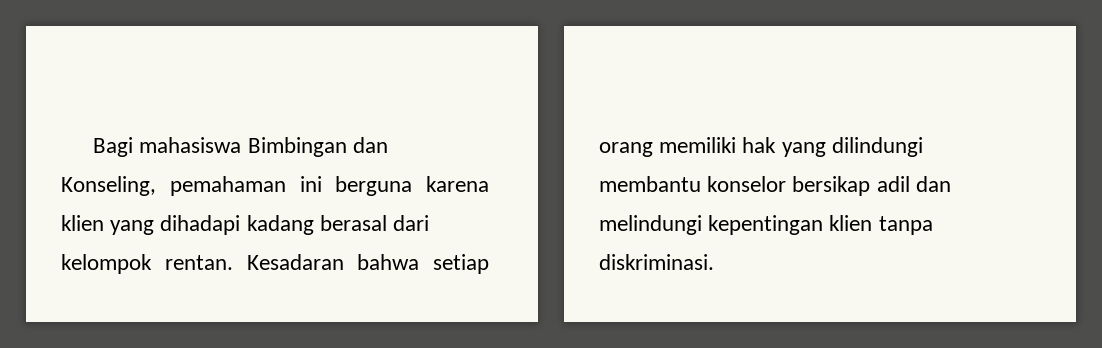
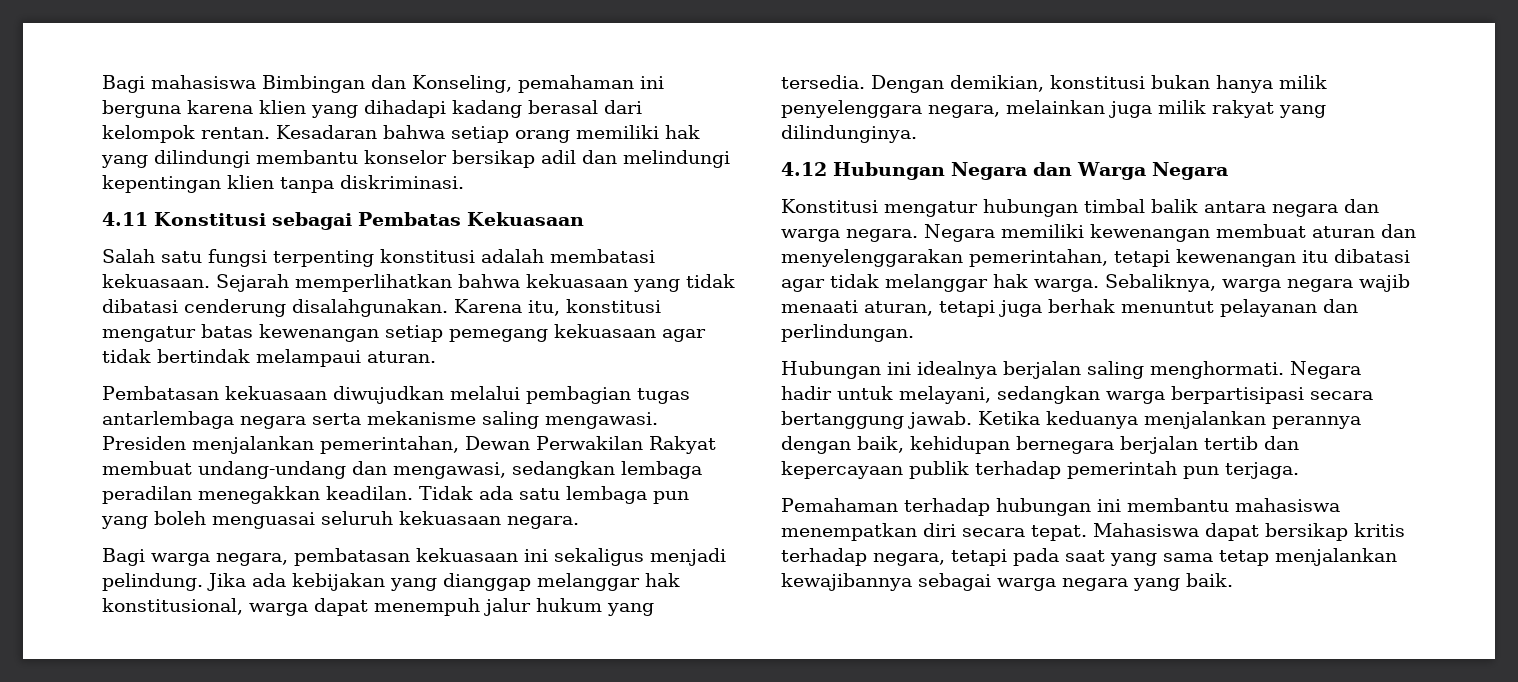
+ 4.11 Konstitusi sebagai Pembatas Kekuasaan
+ Salah satu fungsi terpenting konstitusi adalah membatasi kekuasaan. Sejarah memperlihatkan bahwa kekuasaan yang tidak dibatasi cenderung disalahgunakan. Karena itu, konstitusi mengatur batas kewenangan setiap pemegang kekuasaan agar tidak bertindak melampaui aturan.
+ Pembatasan kekuasaan diwujudkan melalui pembagian tugas antarlembaga negara serta mekanisme saling mengawasi. Presiden menjalankan pemerintahan, Dewan Perwakilan Rakyat membuat undang-undang dan mengawasi, sedangkan lembaga peradilan menegakkan keadilan. Tidak ada satu lembaga pun yang boleh menguasai seluruh kekuasaan negara.
+ Bagi warga negara, pembatasan kekuasaan ini sekaligus menjadi pelindung. Jika ada kebijakan yang dianggap melanggar hak konstitusional, warga dapat menempuh jalur hukum yang tersedia. Dengan demikian, konstitusi bukan hanya milik penyelenggara negara, melainkan juga milik rakyat yang dilindunginya.
+ 4.12 Hubungan Negara dan Warga Negara
+ Konstitusi mengatur hubungan timbal balik antara negara dan warga negara. Negara memiliki kewenangan membuat aturan dan menyelenggarakan pemerintahan, tetapi kewenangan itu dibatasi agar tidak melanggar hak warga. Sebaliknya, warga negara wajib menaati aturan, tetapi juga berhak menuntut pelayanan dan perlindungan.
+ Hubungan ini idealnya berjalan saling menghormati. Negara hadir untuk melayani, sedangkan warga berpartisipasi secara bertanggung jawab. Ketika keduanya menjalankan perannya dengan baik, kehidupan bernegara berjalan tertib dan kepercayaan publik terhadap pemerintah pun terjaga.
+ Pemahaman terhadap hubungan ini membantu mahasiswa menempatkan diri secara tepat. Mahasiswa dapat bersikap kritis terhadap negara, tetapi pada saat yang sama tetap menjalankan kewajibannya sebagai warga negara yang baik.

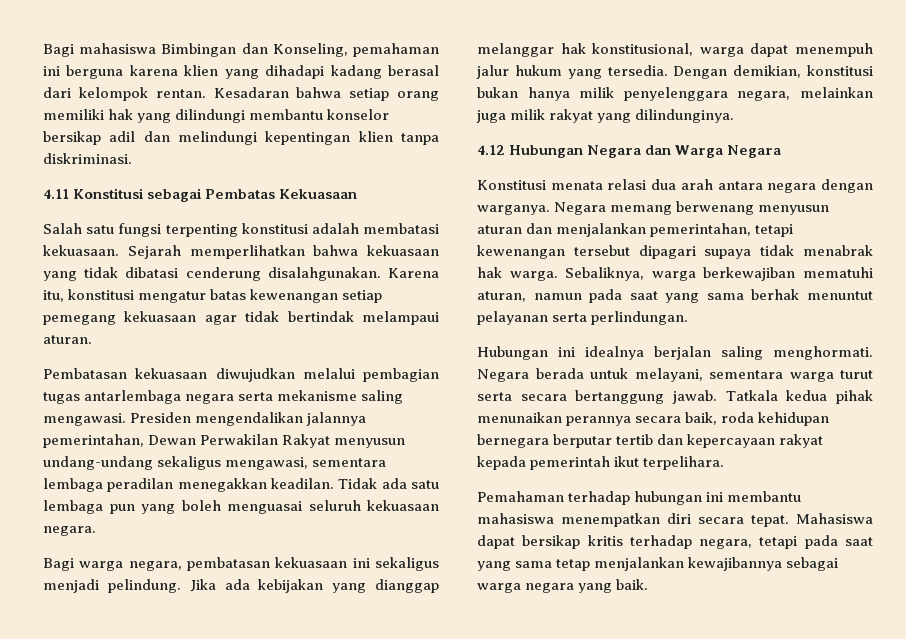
- Presiden menjalankan pemerintahan, Dewan Perwakilan Rakyat membuat undang-undang dan mengawasi, sedangkan lembaga peradilan menegakkan keadilan.
+ Presiden mengendalikan jalannya pemerintahan, Dewan Perwakilan Rakyat menyusun undang-undang sekaligus mengawasi, sementara lembaga peradilan menegakkan keadilan.
- Konstitusi mengatur hubungan timbal balik antara negara dan warga negara. Negara memiliki kewenangan membuat aturan dan menyelenggarakan pemerintahan, tetapi kewenangan itu dibatasi agar tidak melanggar hak warga. Sebaliknya, warga negara wajib menaati aturan, tetapi juga berhak menuntut pelayanan dan perlindungan.
+ Konstitusi menata relasi dua arah antara negara dengan warganya. Negara memang berwenang menyusun aturan dan menjalankan pemerintahan, tetapi kewenangan tersebut dipagari supaya tidak menabrak hak warga. Sebaliknya, warga berkewajiban mematuhi aturan, namun pada saat yang sama berhak menuntut pelayanan serta perlindungan.
- Negara hadir untuk melayani, sedangkan warga berpartisipasi secara bertanggung jawab. Ketika keduanya menjalankan perannya dengan baik, kehidupan bernegara berjalan tertib dan kepercayaan publik terhadap pemerintah pun terjaga.
+ Negara berada untuk melayani, sementara warga turut serta secara bertanggung jawab. Tatkala kedua pihak menunaikan perannya secara baik, roda kehidupan bernegara berputar tertib dan kepercayaan rakyat kepada pemerintah ikut terpelihara.

